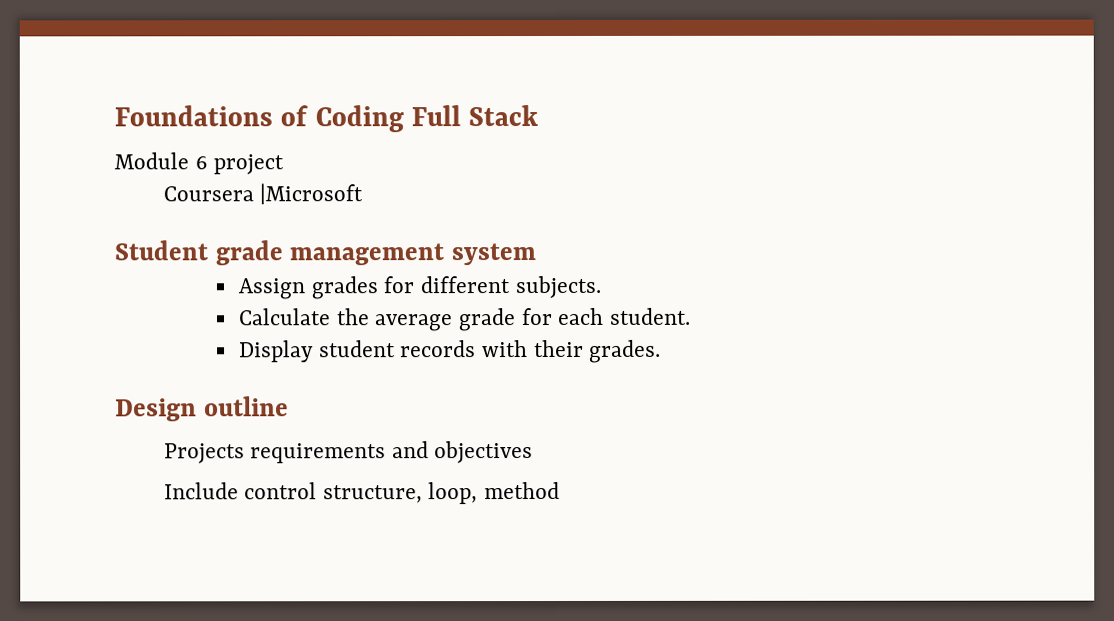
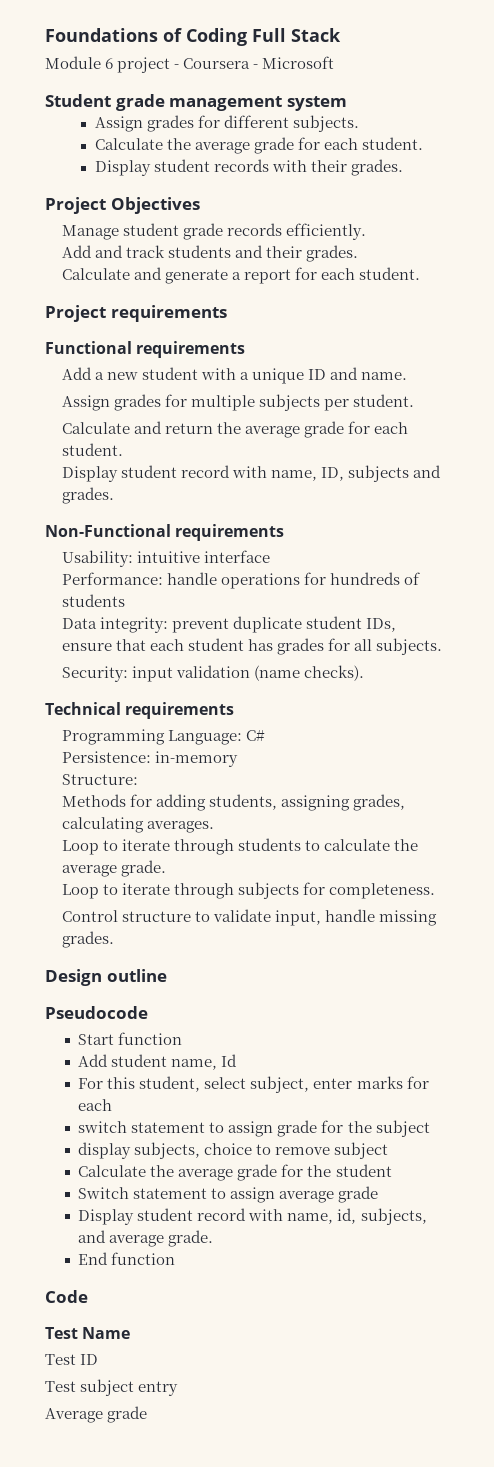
- Module 6 project
- Coursera |Microsoft
+ Module 6 project - Coursera - Microsoft
+ Project Objectives
+ Manage student grade records efficiently.
+ Add and track students and their grades.
+ Calculate and generate a report for each student.
+ Project requirements
+ Functional requirements
+ Add a new student with a unique ID and name.
+ Assign grades for multiple subjects per student.
+ Calculate and return the average grade for each student.
+ Display student record with name, ID, subjects and grades.
+ Non-Functional requirements
+ Usability: intuitive interface
+ Performance: handle operations for hundreds of students
+ Data integrity: prevent duplicate student IDs, ensure that each student has grades for all subjects.
+ Security: input validation (name checks).
+ Technical requirements
+ Programming Language: C#
+ Persistence: in-memory
+ Structure:
+ Methods for adding students, assigning grades, calculating averages.
+ Loop to iterate through students to calculate the average grade.
+ Loop to iterate through subjects for completeness.
+ Control structure to validate input, handle missing grades.
  Design outline
- Projects requirements and objectives
- Include control structure, loop, method
+ Pseudocode
+ Start function
+ Add student name, Id
+ For this student, select subject, enter marks for each
+ switch statement to assign grade for the subject
+ display subjects, choice to remove subject
+ Calculate the average grade for the student
+ Switch statement to assign average grade
+ Display student record with name, id, subjects, and average grade.
+ End function
+ Code
+ Test Name
+ Test ID
+ Test subject entry
+ Average grade

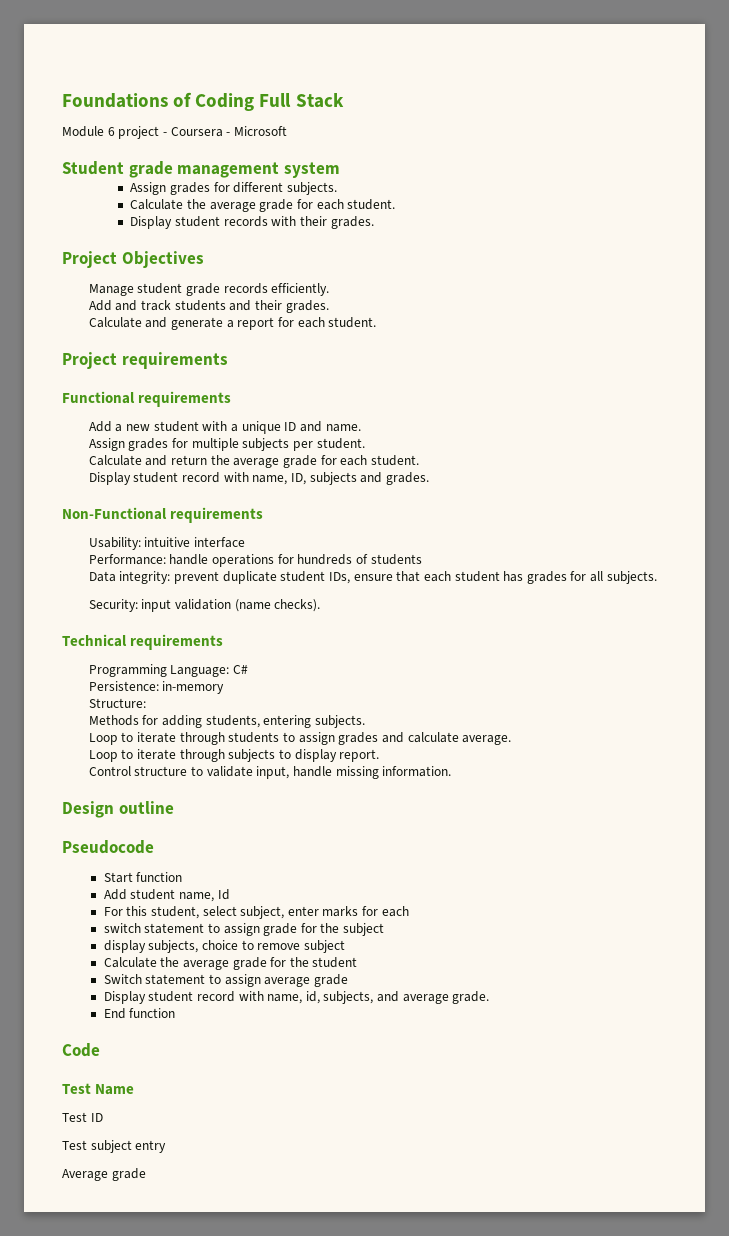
- Methods for adding students, assigning grades, calculating averages.
+ Methods for adding students, entering subjects.
- Loop to iterate through students to calculate the average grade.
+ Loop to iterate through students to assign grades and calculate average.
- Loop to iterate through subjects for completeness.
+ Loop to iterate through subjects to display report.
- Control structure to validate input, handle missing grades.
+ Control structure to validate input, handle missing information.

